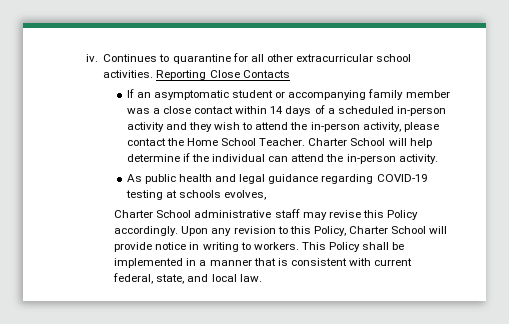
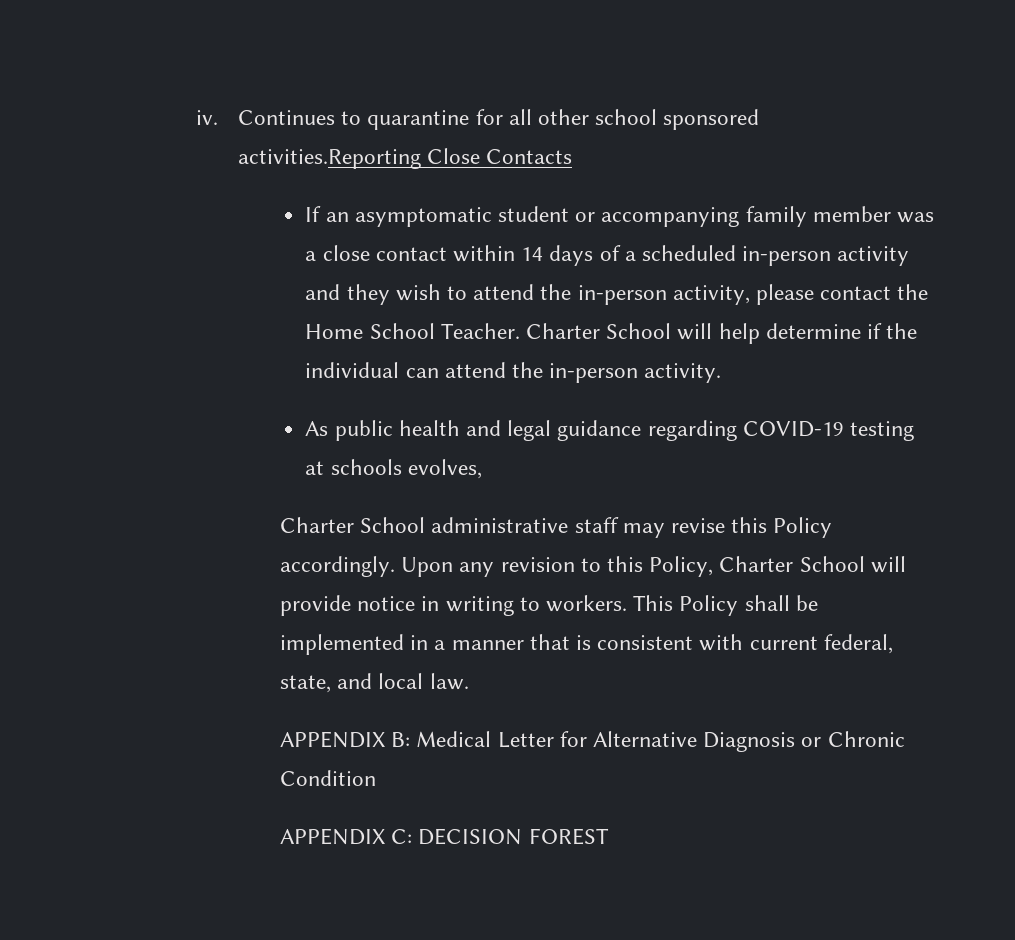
- Continues to quarantine for all other extracurricular school activities. Reporting Close Contacts
+ Continues to quarantine for all other school sponsored activities.Reporting Close Contacts
+ APPENDIX B: Medical Letter for Alternative Diagnosis or Chronic Condition
+ APPENDIX C: DECISION FOREST

